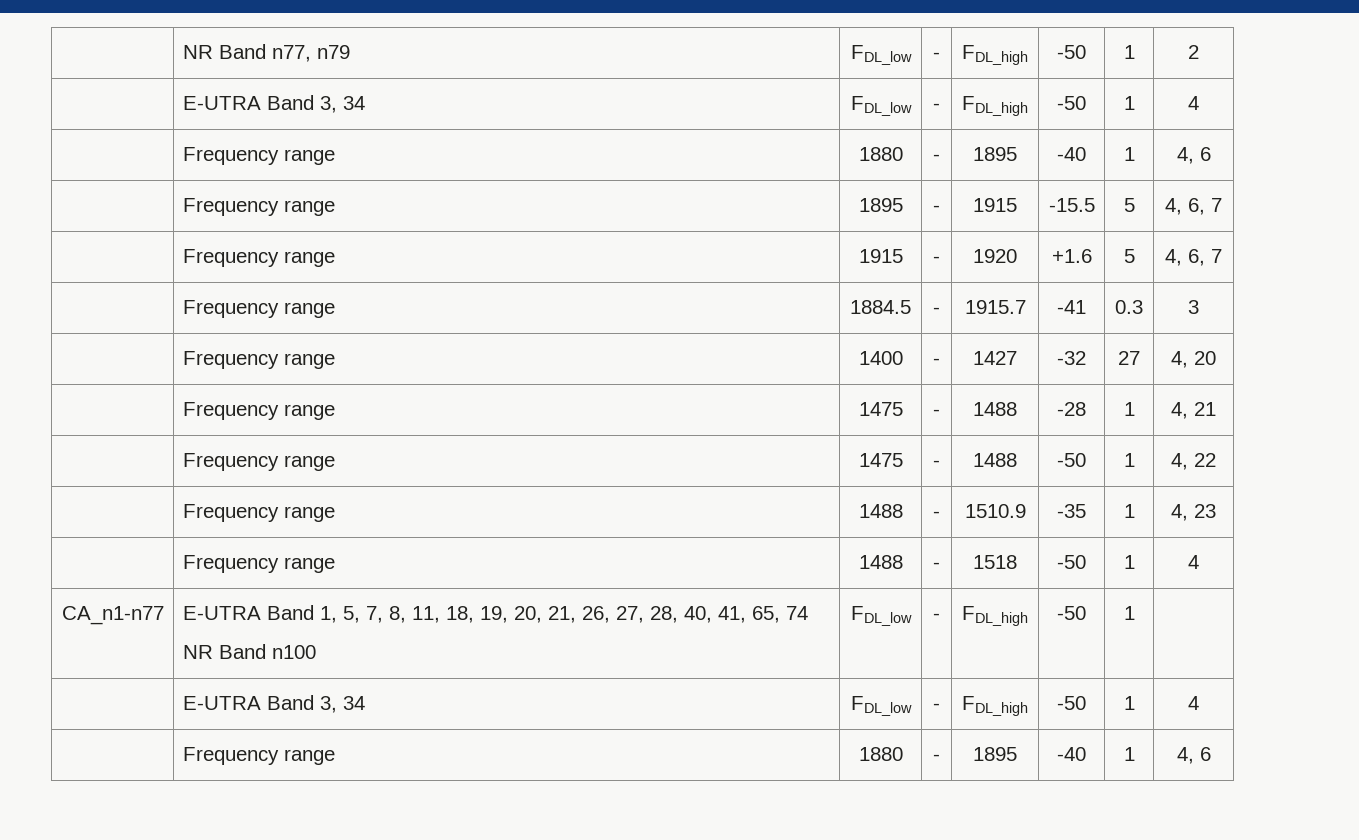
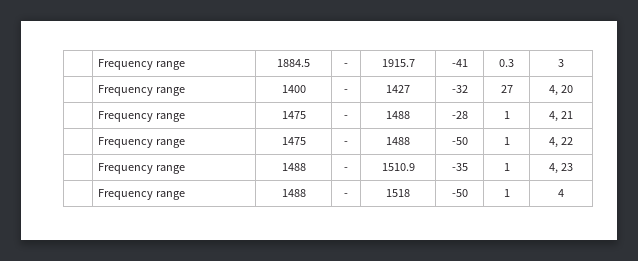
- | NR Band n77, n79 | FDL_low | - | FDL_high | -50 | 1 | 2
- | E-UTRA Band 3, 34 | FDL_low | - | FDL_high | -50 | 1 | 4
- | Frequency range | 1880 | - | 1895 | -40 | 1 | 4, 6
- | Frequency range | 1895 | - | 1915 | -15.5 | 5 | 4, 6, 7
- | Frequency range | 1915 | - | 1920 | +1.6 | 5 | 4, 6, 7
- CA_n1-n77 | E-UTRA Band 1, 5, 7, 8, 11, 18, 19, 20, 21, 26, 27, 28, 40, 41, 65, 74
- NR Band n100 | FDL_low | - | FDL_high | -50 | 1 |
- | E-UTRA Band 3, 34 | FDL_low | - | FDL_high | -50 | 1 | 4
- | Frequency range | 1880 | - | 1895 | -40 | 1 | 4, 6

